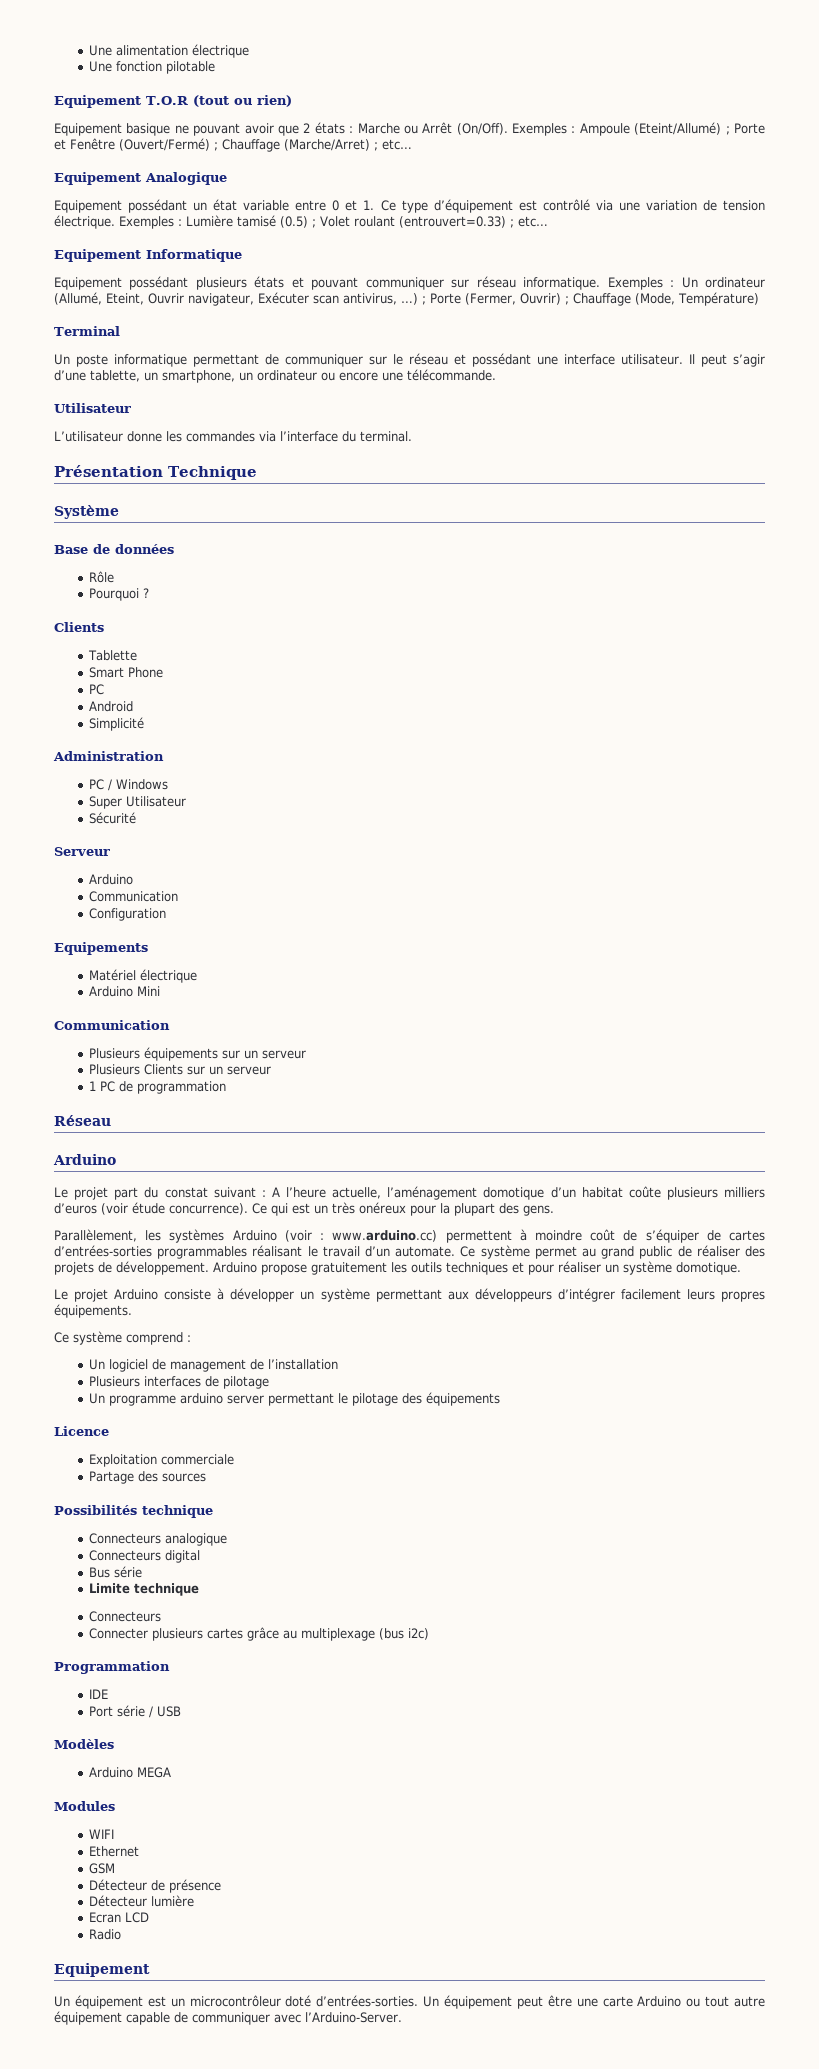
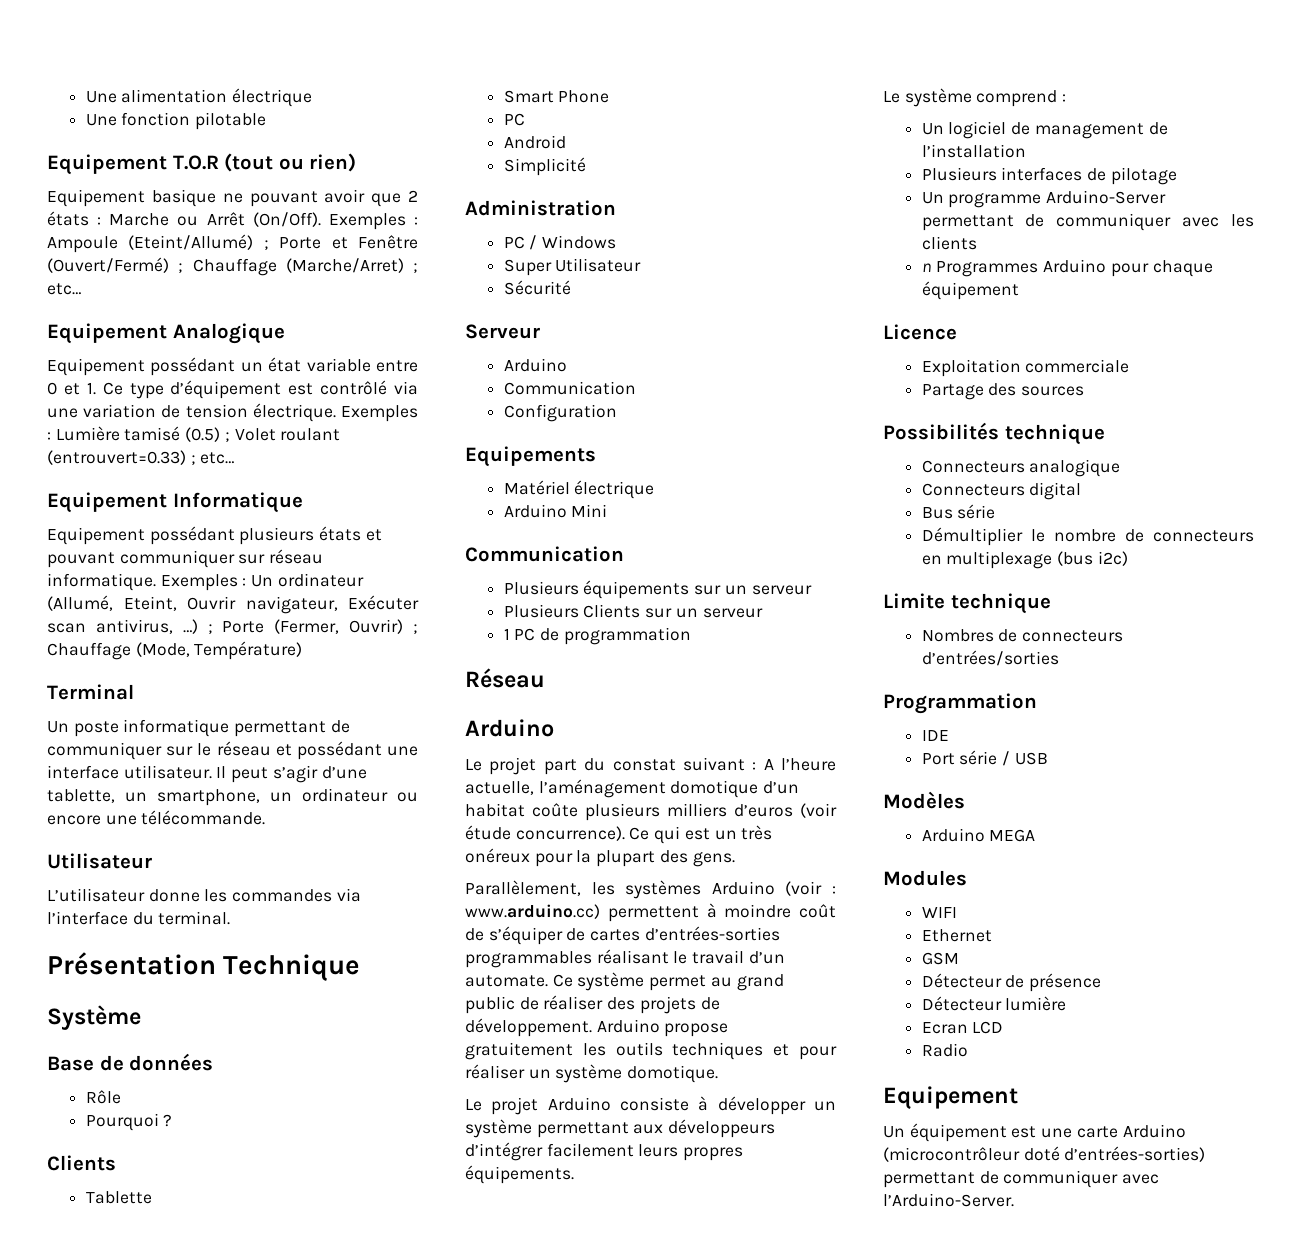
- Ce système comprend :
+ Le système comprend :
- Un programme arduino server permettant le pilotage des équipements
+ Un programme Arduino-Server permettant de communiquer avec les clients
+ n Programmes Arduino pour chaque équipement
+ Démultiplier le nombre de connecteurs en multiplexage (bus i2c)
  Limite technique
- Connecteurs
- Connecter plusieurs cartes grâce au multiplexage (bus i2c)
+ Nombres de connecteurs d’entrées/sorties
- Un équipement est un microcontrôleur doté d’entrées-sorties. Un équipement peut être une carte Arduino ou tout autre équipement capable de communiquer avec l’Arduino-Server.
+ Un équipement est une carte Arduino (microcontrôleur doté d’entrées-sorties) permettant de communiquer avec l’Arduino-Server.

